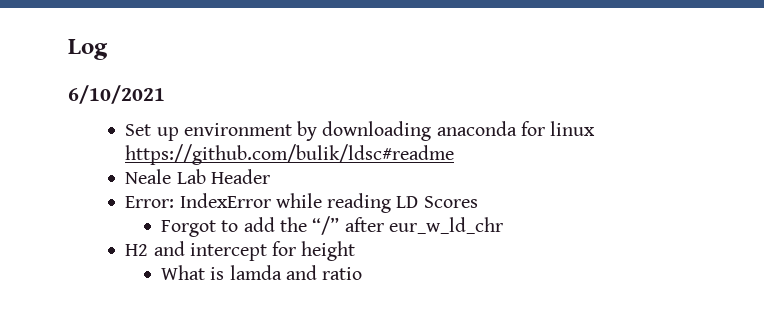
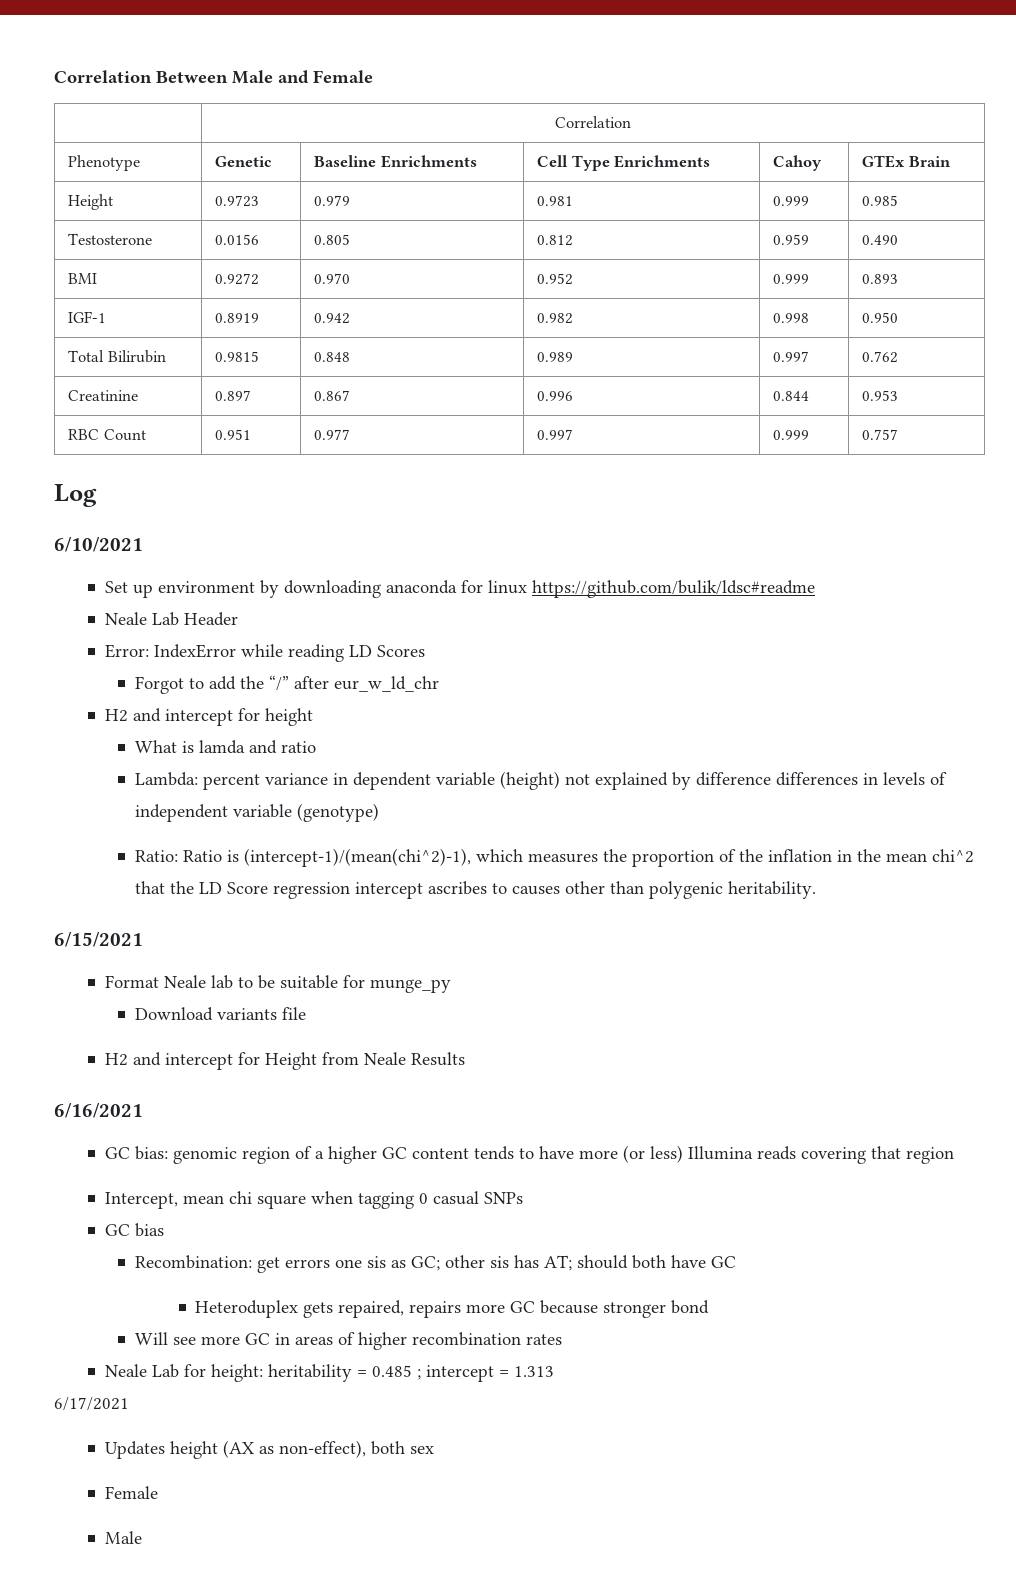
+ Correlation Between Male and Female
+ | Correlation
+ Phenotype | Genetic | Baseline Enrichments | Cell Type Enrichments | Cahoy | GTEx Brain
+ Height | 0.9723 | 0.979 | 0.981 | 0.999 | 0.985
+ Testosterone | 0.0156 | 0.805 | 0.812 | 0.959 | 0.490
+ BMI | 0.9272 | 0.970 | 0.952 | 0.999 | 0.893
+ IGF-1 | 0.8919 | 0.942 | 0.982 | 0.998 | 0.950
+ Total Bilirubin | 0.9815 | 0.848 | 0.989 | 0.997 | 0.762
+ Creatinine | 0.897 | 0.867 | 0.996 | 0.844 | 0.953
+ RBC Count | 0.951 | 0.977 | 0.997 | 0.999 | 0.757
+ Lambda: percent variance in dependent variable (height) not explained by difference differences in levels of independent variable (genotype)
+ Ratio: Ratio is (intercept-1)/(mean(chi^2)-1), which measures the proportion of the inflation in the mean chi^2 that the LD Score regression intercept ascribes to causes other than polygenic heritability.
+ 6/15/2021
+ Format Neale lab to be suitable for munge_py
+ Download variants file
+ H2 and intercept for Height from Neale Results
+ 6/16/2021
+ GC bias: genomic region of a higher GC content tends to have more (or less) Illumina reads covering that region
+ Intercept, mean chi square when tagging 0 casual SNPs
+ GC bias
+ Recombination: get errors one sis as GC; other sis has AT; should both have GC
+ Heteroduplex gets repaired, repairs more GC because stronger bond
+ Will see more GC in areas of higher recombination rates
+ Neale Lab for height: heritability = 0.485 ; intercept = 1.313
+ 6/17/2021
+ Updates height (AX as non-effect), both sex
+ Female
+ Male

